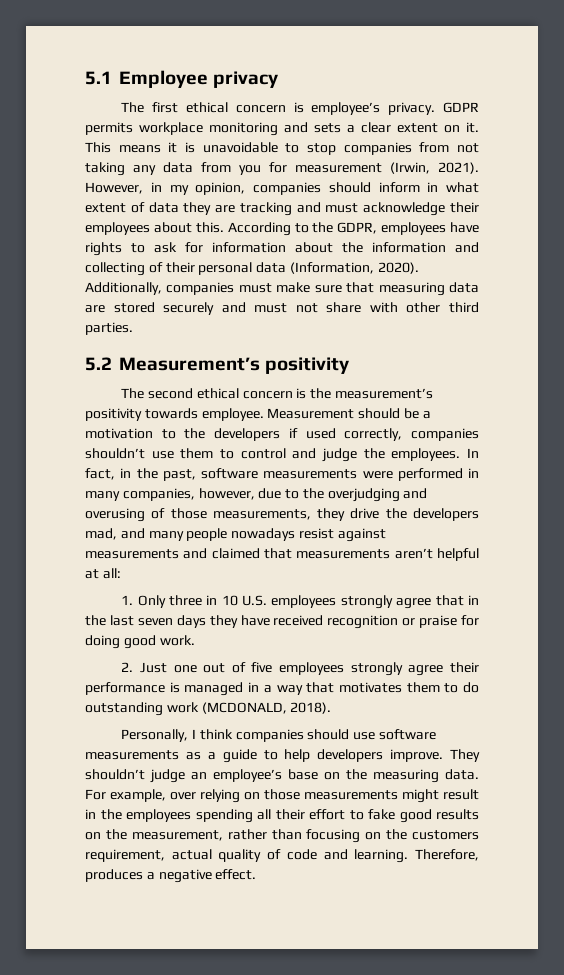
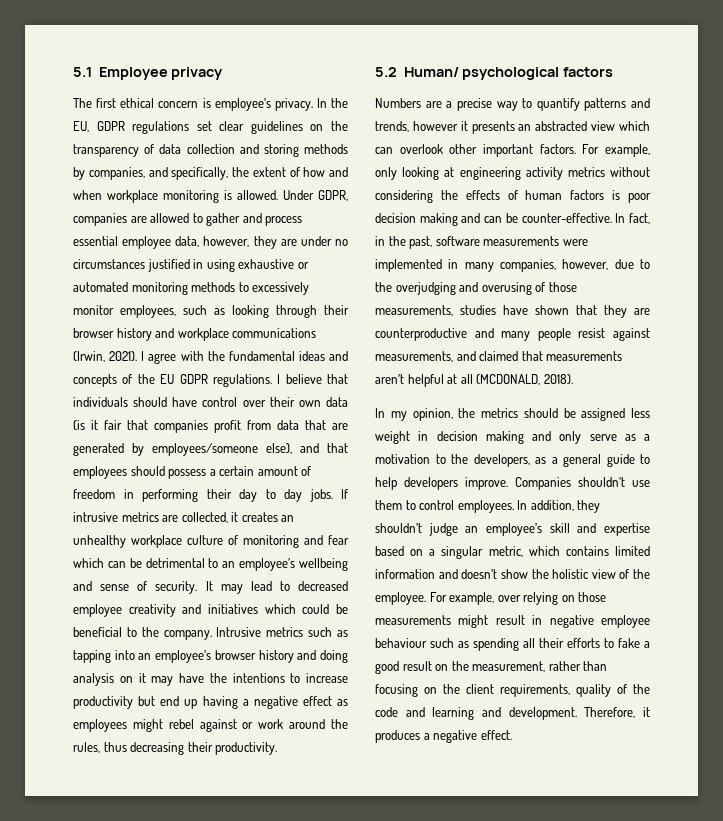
- GDPR permits workplace monitoring and sets a clear extent on it. This means it is unavoidable to stop companies from not taking any data from you for measurement (Irwin, 2021). However, in my opinion, companies should inform in what extent of data they are tracking and must acknowledge their employees about this. According to the GDPR, employees have rights to ask for information about the information and collecting of their personal data (Information, 2020). Additionally, companies must make sure that measuring data are stored securely and must not share with other third parties.
- 5.2 Measurement’s positivity
- The second ethical concern is the measurement’s positivity towards employee. Measurement should be a motivation to the developers if used correctly, companies shouldn’t use them to control and judge the employees.
+ In the EU, GDPR regulations set clear guidelines on the transparency of data collection and storing methods by companies, and specifically, the extent of how and when workplace monitoring is allowed. Under GDPR, companies are allowed to gather and process essential employee data, however, they are under no circumstances justified in using exhaustive or automated monitoring methods to excessively monitor employees, such as looking through their browser history and workplace communications (Irwin, 2021). I agree with the fundamental ideas and concepts of the EU GDPR regulations. I believe that individuals should have control over their own data (is it fair that companies profit from data that are generated by employees/someone else), and that employees should possess a certain amount of freedom in performing their day to day jobs. If intrusive metrics are collected, it creates an unhealthy workplace culture of monitoring and fear which can be detrimental to an employee’s wellbeing and sense of security. It may lead to decreased employee creativity and initiatives which could be beneficial to the company. Intrusive metrics such as tapping into an employee’s browser history and doing analysis on it may have the intentions to increase productivity but end up having a negative effect as employees might rebel against or work around the rules, thus decreasing their productivity.
+ 5.2 Human/ psychological factors
+ Numbers are a precise way to quantify patterns and trends, however it presents an abstracted view which can overlook other important factors. For example, only looking at engineering activity metrics without considering the effects of human factors is poor decision making and can be counter-effective.
- In fact, in the past, software measurements were performed in many companies, however, due to the overjudging and overusing of those measurements, they drive the developers mad, and many people nowadays resist against measurements and claimed that measurements aren’t helpful at all:
- 1. Only three in 10 U.S. employees strongly agree that in the last seven days they have received recognition or praise for doing good work.
- 2. Just one out of five employees strongly agree their performance is managed in a way that motivates them to do outstanding work (MCDONALD, 2018).
- Personally, I think companies should use software measurements as a guide to help developers improve.
+ In fact, in the past, software measurements were implemented in many companies, however, due to the overjudging and overusing of those measurements, studies have shown that they are counterproductive and many people resist against measurements, and claimed that measurements aren’t helpful at all (MCDONALD, 2018).
+ In my opinion, the metrics should be assigned less weight in decision making and only serve as a motivation to the developers, as a general guide to help developers improve.
- They shouldn’t judge an employee’s base on the measuring data.
+ Companies shouldn’t use them to control employees. In addition, they shouldn’t judge an employee’s skill and expertise based on a singular metric, which contains limited information and doesn’t show the holistic view of the employee.
- For example, over relying on those measurements might result in the employees spending all their effort to fake good results on the measurement, rather than focusing on the customers requirement, actual quality of code and learning. Therefore, produces a negative effect.
+ For example, over relying on those measurements might result in negative employee behaviour such as spending all their efforts to fake a good result on the measurement, rather than focusing on the client requirements, quality of the code and learning and development. Therefore, it produces a negative effect.

